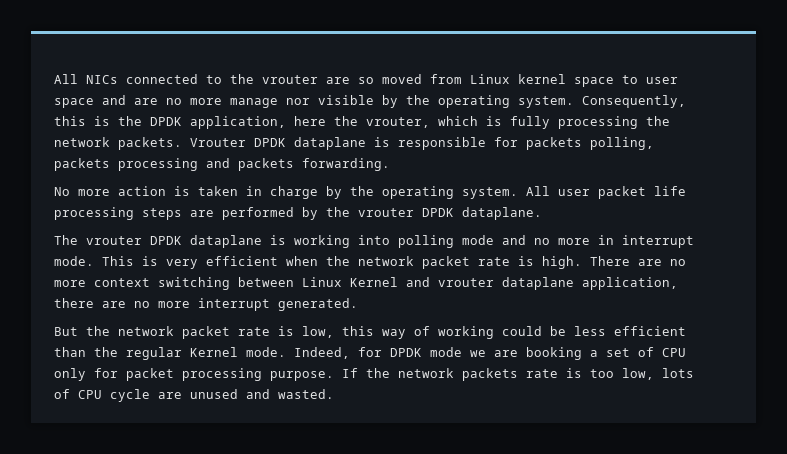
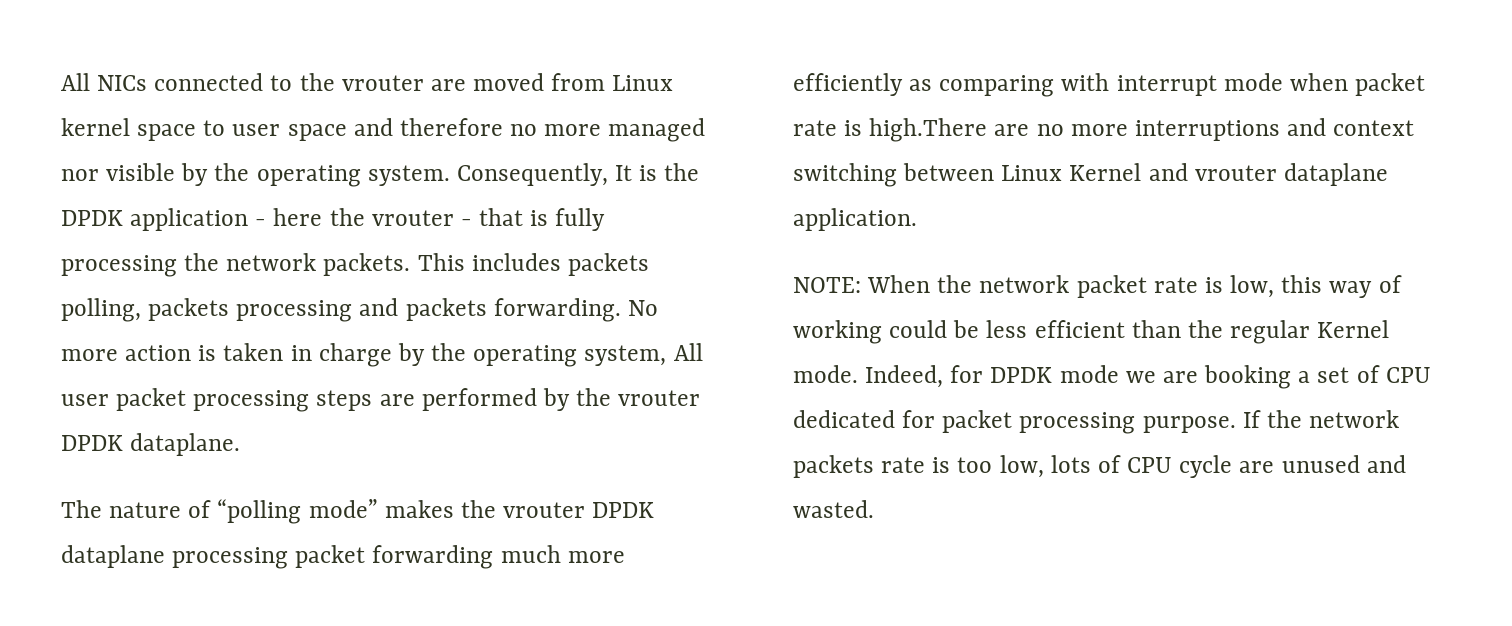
- All NICs connected to the vrouter are so moved from Linux kernel space to user space and are no more manage nor visible by the operating system.
+ All NICs connected to the vrouter are moved from Linux kernel space to user space and therefore no more managed nor visible by the operating system.
- Consequently, this is the DPDK application, here the vrouter, which is fully processing the network packets.
+ Consequently, It is the DPDK application - here the vrouter - that is fully processing the network packets.
- Vrouter DPDK dataplane is responsible for packets polling, packets processing and packets forwarding.
- No more action is taken in charge by the operating system. All user packet life processing steps are performed by the vrouter DPDK dataplane.
+ This includes packets polling, packets processing and packets forwarding. No more action is taken in charge by the operating system, All user packet processing steps are performed by the vrouter DPDK dataplane.
- The vrouter DPDK dataplane is working into polling mode and no more in interrupt mode. This is very efficient when the network packet rate is high. There are no more context switching between Linux Kernel and vrouter dataplane application, there are no more interrupt generated.
- But the network packet rate is low, this way of working could be less efficient than the regular Kernel mode.
+ The nature of “polling mode” makes the vrouter DPDK dataplane processing packet forwarding much more efficiently as comparing with interrupt mode when packet rate is high.There are no more interruptions and context switching between Linux Kernel and vrouter dataplane application.
+ NOTE: When the network packet rate is low, this way of working could be less efficient than the regular Kernel mode.
- Indeed, for DPDK mode we are booking a set of CPU only for packet processing purpose.
+ Indeed, for DPDK mode we are booking a set of CPU dedicated for packet processing purpose.

